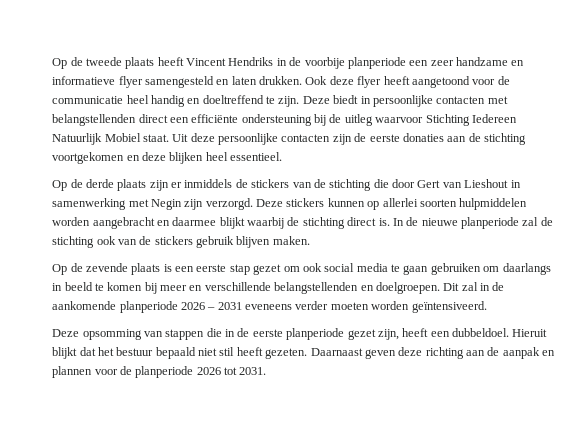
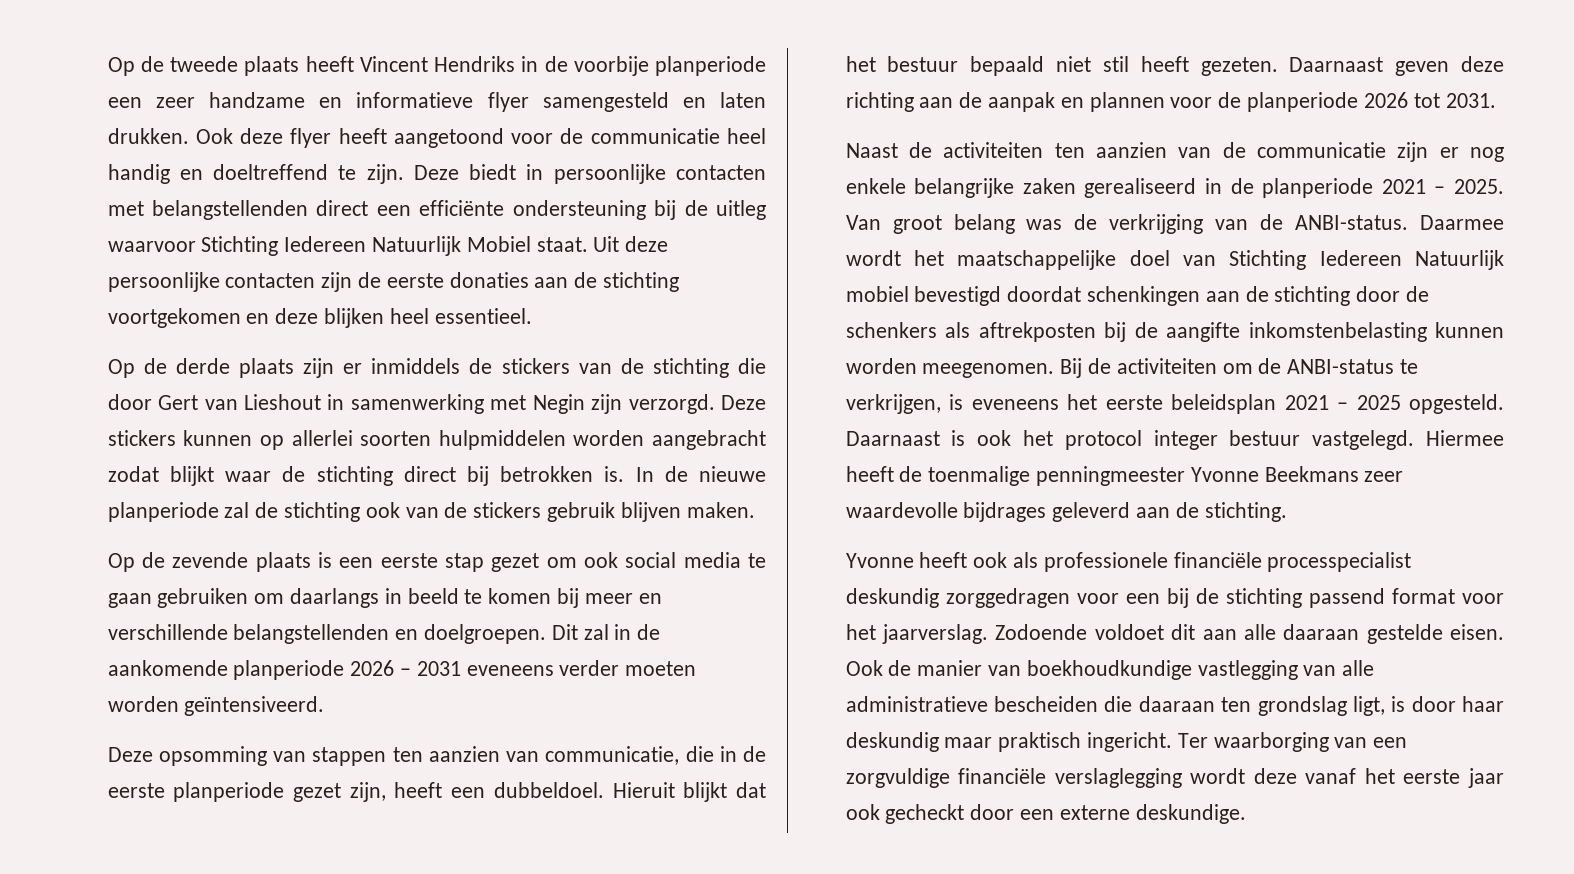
- Deze stickers kunnen op allerlei soorten hulpmiddelen worden aangebracht en daarmee blijkt waarbij de stichting direct is.
+ Deze stickers kunnen op allerlei soorten hulpmiddelen worden aangebracht zodat blijkt waar de stichting direct bij betrokken is.
- Deze opsomming van stappen die in de eerste planperiode gezet zijn, heeft een dubbeldoel.
+ Deze opsomming van stappen ten aanzien van communicatie, die in de eerste planperiode gezet zijn, heeft een dubbeldoel.
+ Naast de activiteiten ten aanzien van de communicatie zijn er nog enkele belangrijke zaken gerealiseerd in de planperiode 2021 – 2025. Van groot belang was de verkrijging van de ANBI-status. Daarmee wordt het maatschappelijke doel van Stichting Iedereen Natuurlijk mobiel bevestigd doordat schenkingen aan de stichting door de schenkers als aftrekposten bij de aangifte inkomstenbelasting kunnen worden meegenomen. Bij de activiteiten om de ANBI-status te verkrijgen, is eveneens het eerste beleidsplan 2021 – 2025 opgesteld. Daarnaast is ook het protocol integer bestuur vastgelegd. Hiermee heeft de toenmalige penningmeester Yvonne Beekmans zeer waardevolle bijdrages geleverd aan de stichting.
+ Yvonne heeft ook als professionele financiële processpecialist deskundig zorggedragen voor een bij de stichting passend format voor het jaarverslag. Zodoende voldoet dit aan alle daaraan gestelde eisen. Ook de manier van boekhoudkundige vastlegging van alle administratieve bescheiden die daaraan ten grondslag ligt, is door haar deskundig maar praktisch ingericht. Ter waarborging van een zorgvuldige financiële verslaglegging wordt deze vanaf het eerste jaar ook gecheckt door een externe deskundige.

